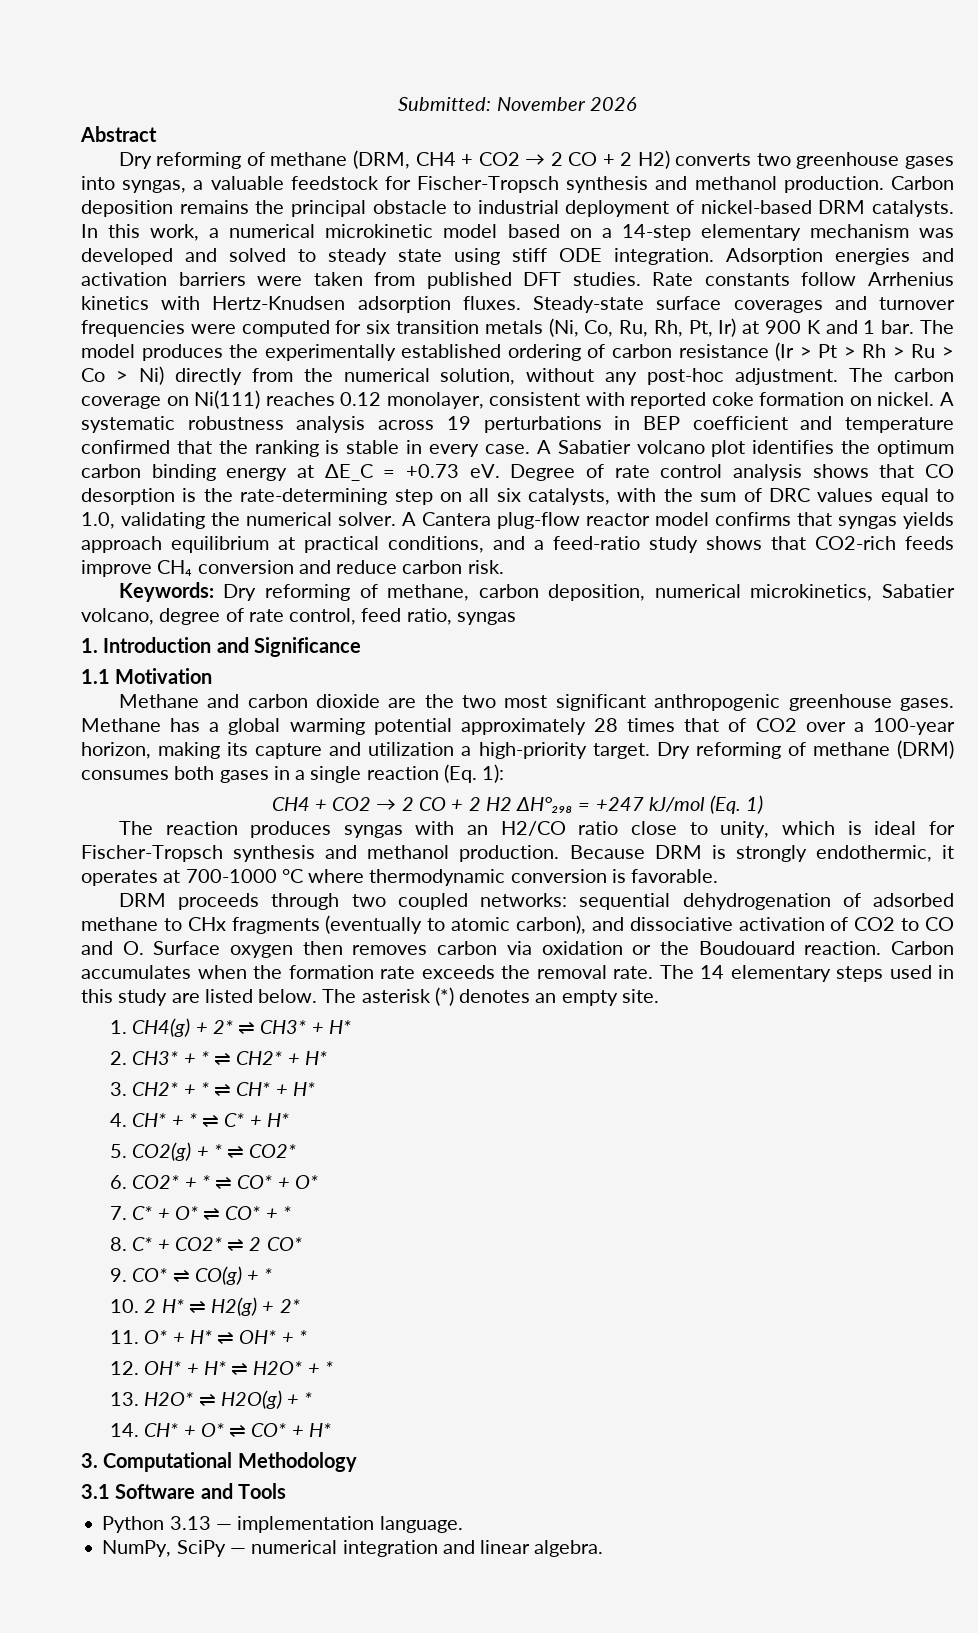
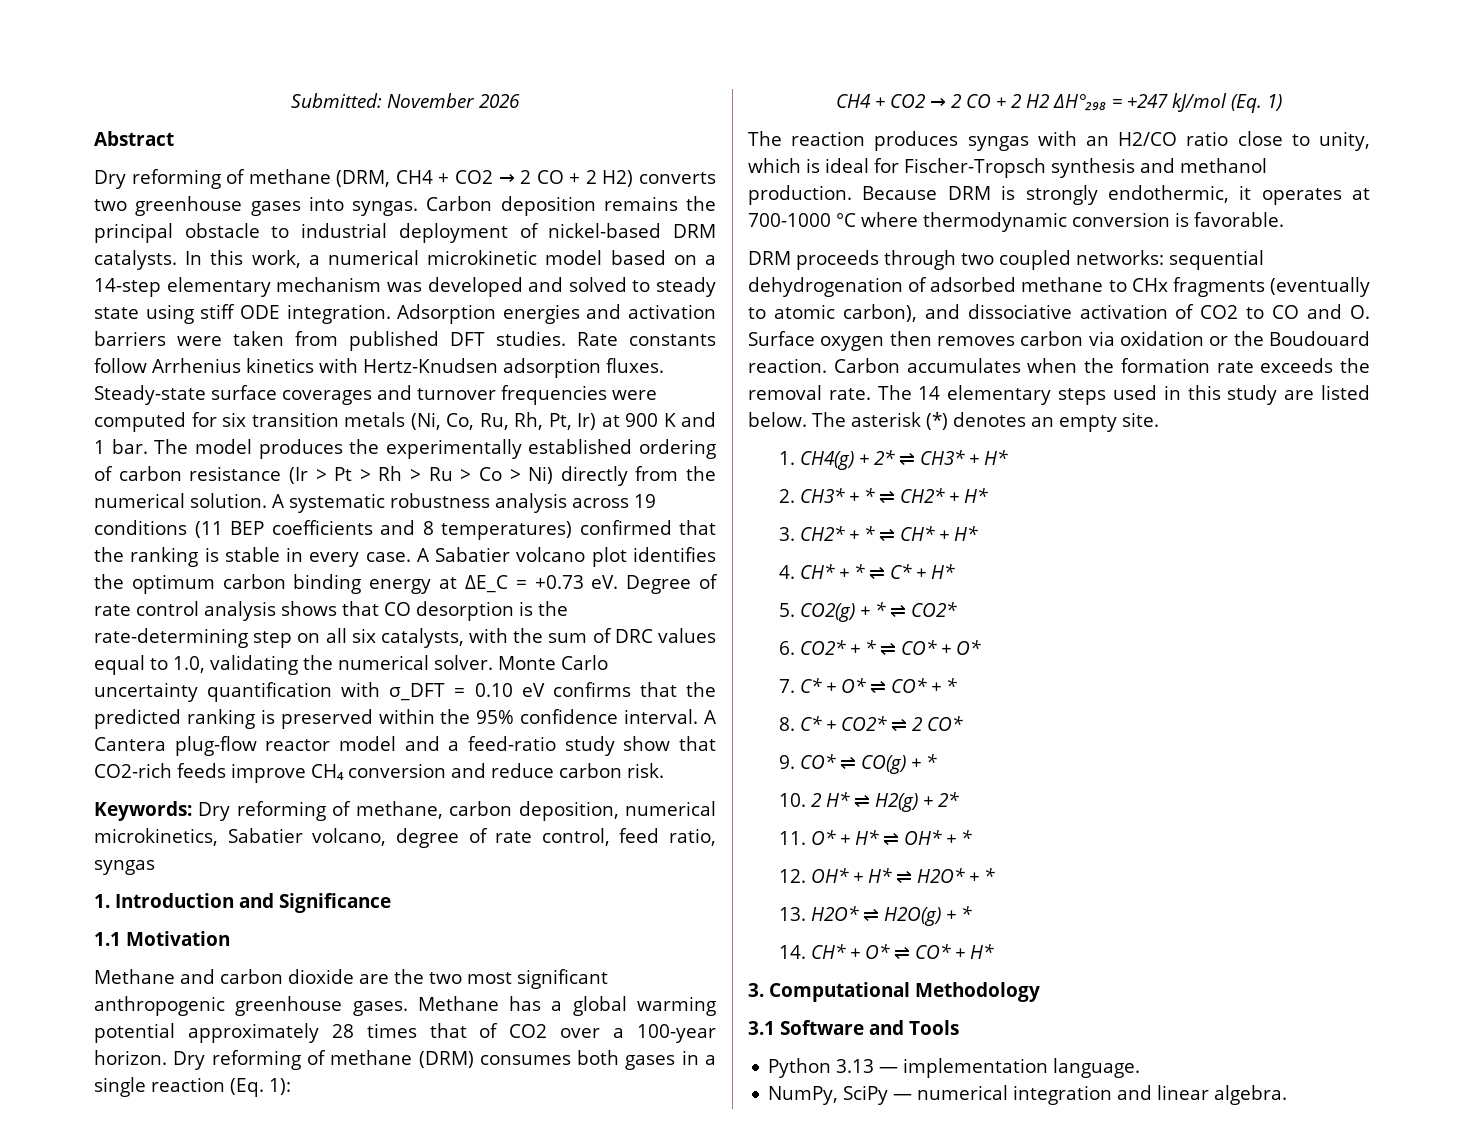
- Dry reforming of methane (DRM, CH4 + CO2 → 2 CO + 2 H2) converts two greenhouse gases into syngas, a valuable feedstock for Fischer-Tropsch synthesis and methanol production.
+ Dry reforming of methane (DRM, CH4 + CO2 → 2 CO + 2 H2) converts two greenhouse gases into syngas.
- The model produces the experimentally established ordering of carbon resistance (Ir > Pt > Rh > Ru > Co > Ni) directly from the numerical solution, without any post-hoc adjustment. The carbon coverage on Ni(111) reaches 0.12 monolayer, consistent with reported coke formation on nickel.
+ The model produces the experimentally established ordering of carbon resistance (Ir > Pt > Rh > Ru > Co > Ni) directly from the numerical solution.
- A systematic robustness analysis across 19 perturbations in BEP coefficient and temperature confirmed that the ranking is stable in every case.
+ A systematic robustness analysis across 19 conditions (11 BEP coefficients and 8 temperatures) confirmed that the ranking is stable in every case.
+ Monte Carlo uncertainty quantification with σ_DFT = 0.10 eV confirms that the predicted ranking is preserved within the 95% confidence interval.
- A Cantera plug-flow reactor model confirms that syngas yields approach equilibrium at practical conditions, and a feed-ratio study shows that CO2-rich feeds improve CH₄ conversion and reduce carbon risk.
+ A Cantera plug-flow reactor model and a feed-ratio study show that CO2-rich feeds improve CH₄ conversion and reduce carbon risk.
- Methane has a global warming potential approximately 28 times that of CO2 over a 100-year horizon, making its capture and utilization a high-priority target.
+ Methane has a global warming potential approximately 28 times that of CO2 over a 100-year horizon.

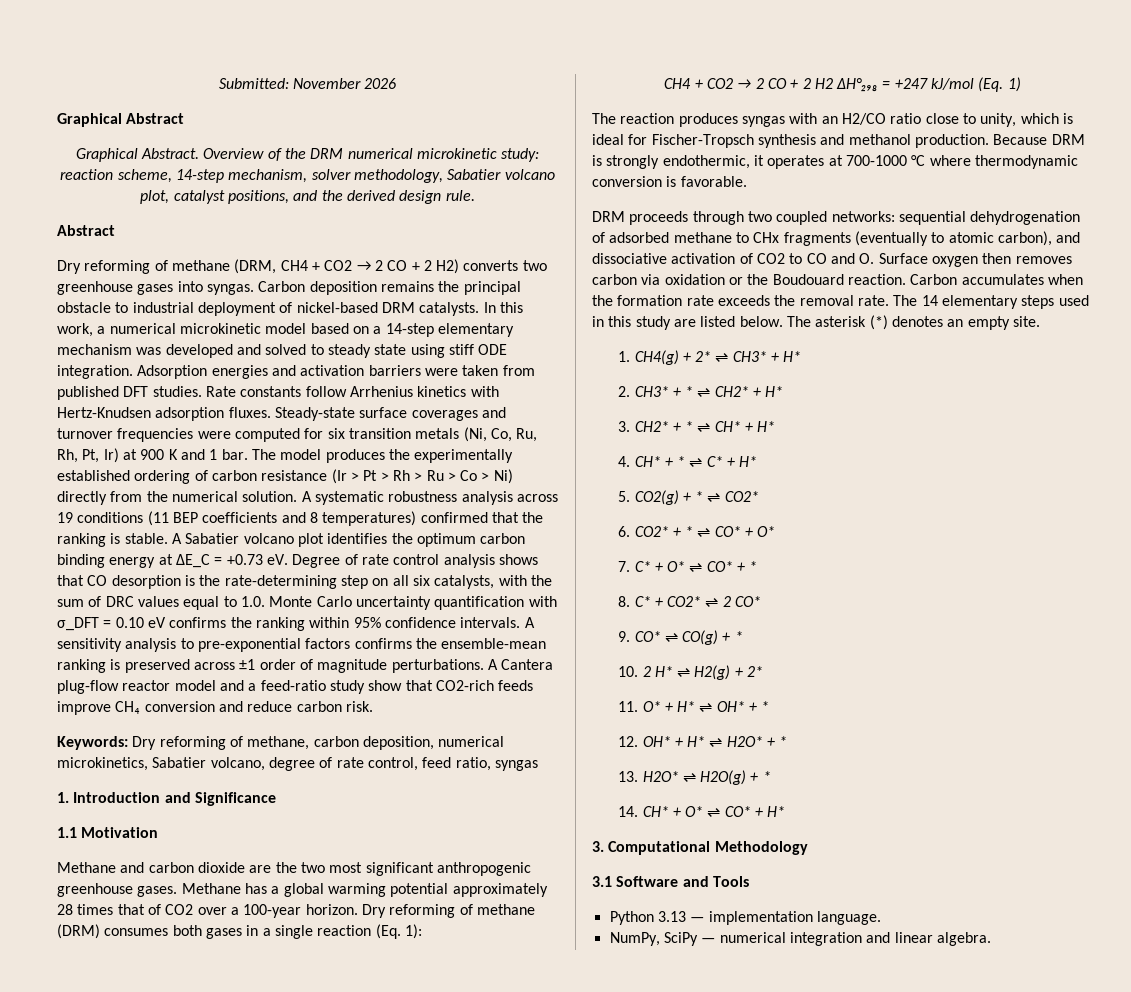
+ Graphical Abstract
+ Graphical Abstract. Overview of the DRM numerical microkinetic study: reaction scheme, 14-step mechanism, solver methodology, Sabatier volcano plot, catalyst positions, and the derived design rule.
- A systematic robustness analysis across 19 conditions (11 BEP coefficients and 8 temperatures) confirmed that the ranking is stable in every case.
+ A systematic robustness analysis across 19 conditions (11 BEP coefficients and 8 temperatures) confirmed that the ranking is stable.
- Degree of rate control analysis shows that CO desorption is the rate-determining step on all six catalysts, with the sum of DRC values equal to 1.0, validating the numerical solver. Monte Carlo uncertainty quantification with σ_DFT = 0.10 eV confirms that the predicted ranking is preserved within the 95% confidence interval.
+ Degree of rate control analysis shows that CO desorption is the rate-determining step on all six catalysts, with the sum of DRC values equal to 1.0. Monte Carlo uncertainty quantification with σ_DFT = 0.10 eV confirms the ranking within 95% confidence intervals. A sensitivity analysis to pre-exponential factors confirms the ensemble-mean ranking is preserved across ±1 order of magnitude perturbations.

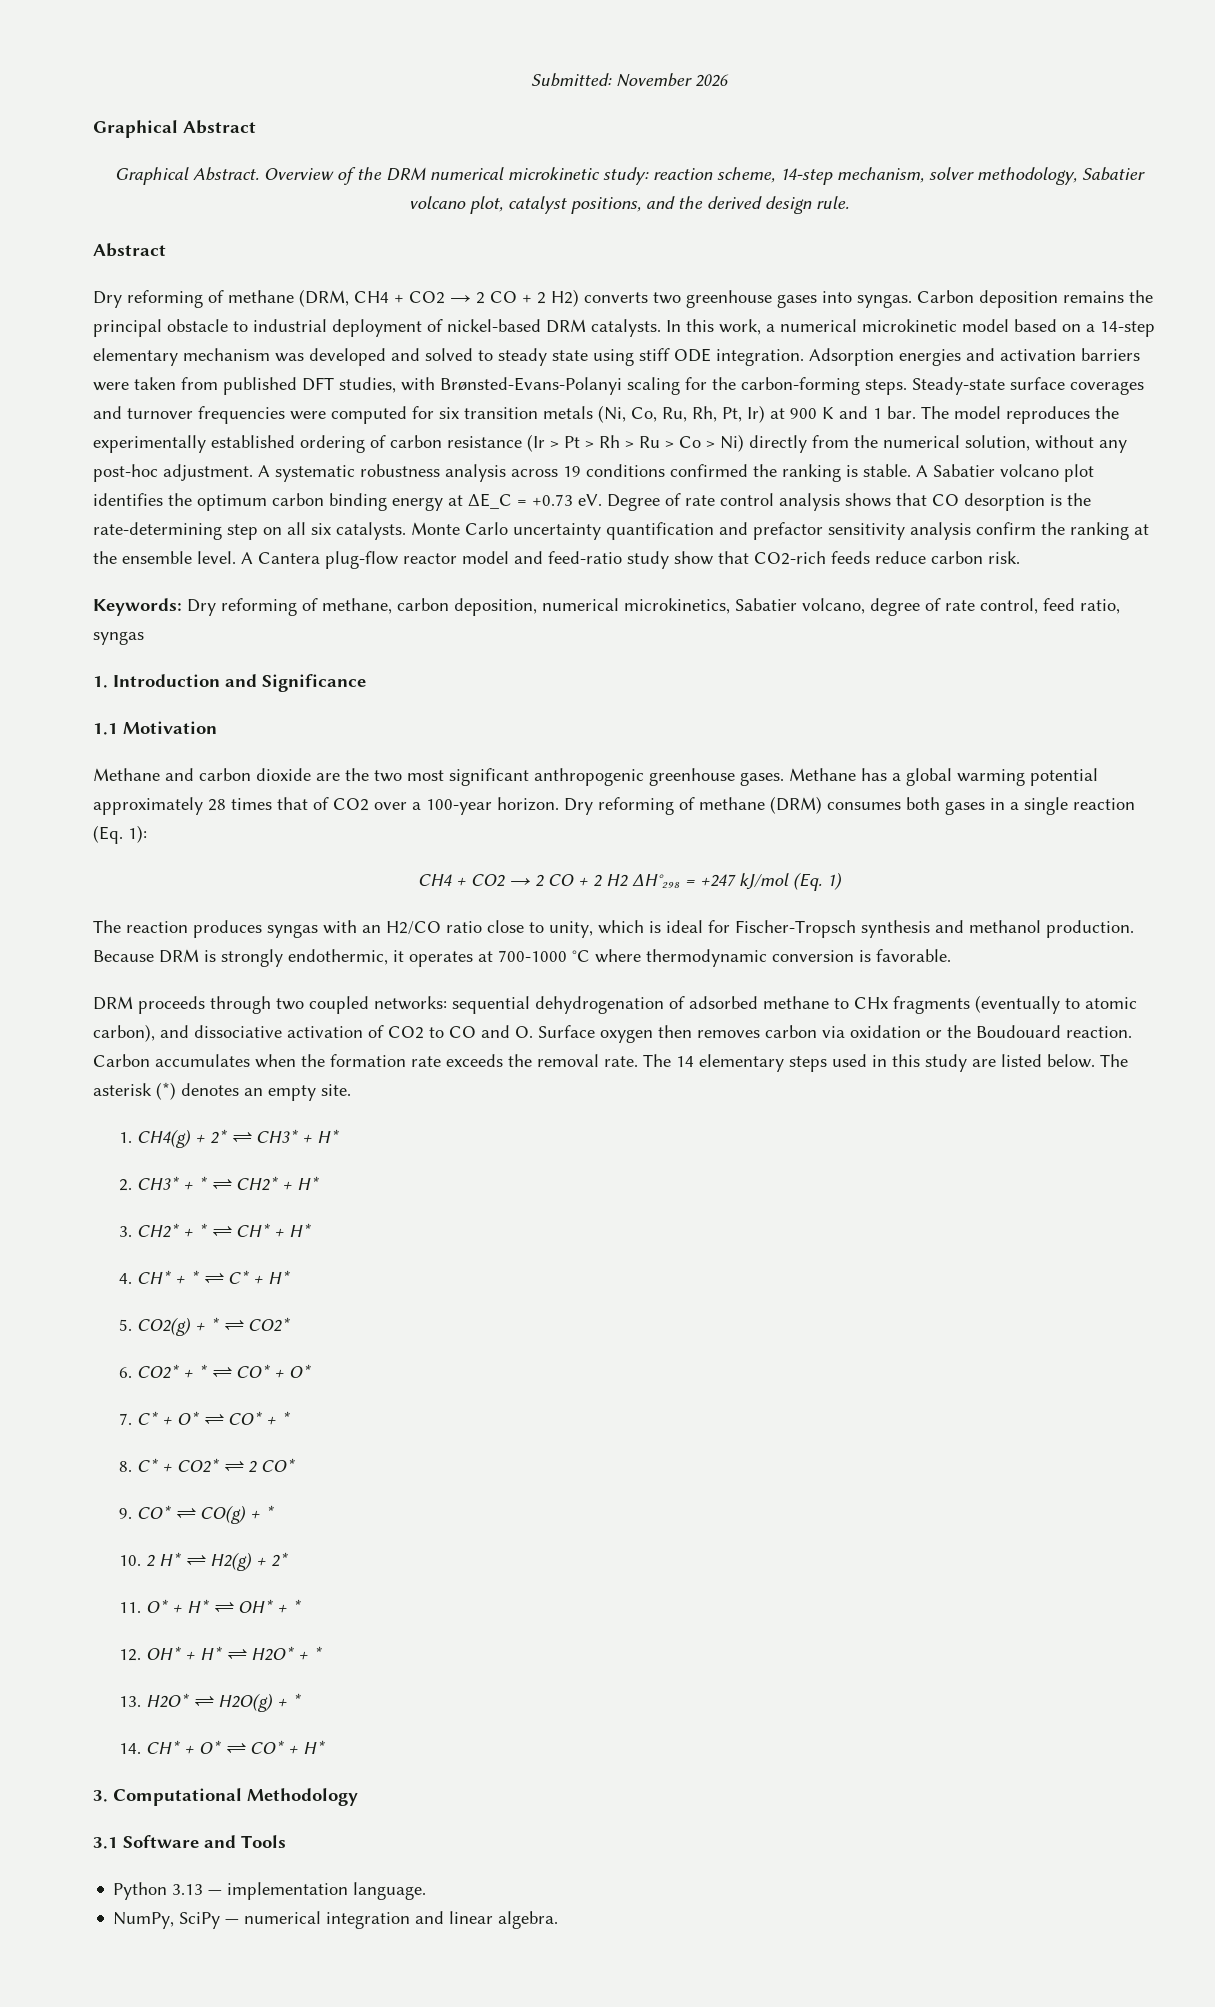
- Adsorption energies and activation barriers were taken from published DFT studies. Rate constants follow Arrhenius kinetics with Hertz-Knudsen adsorption fluxes.
+ Adsorption energies and activation barriers were taken from published DFT studies, with Brønsted-Evans-Polanyi scaling for the carbon-forming steps.
- The model produces the experimentally established ordering of carbon resistance (Ir > Pt > Rh > Ru > Co > Ni) directly from the numerical solution.
+ The model reproduces the experimentally established ordering of carbon resistance (Ir > Pt > Rh > Ru > Co > Ni) directly from the numerical solution, without any post-hoc adjustment.
- A systematic robustness analysis across 19 conditions (11 BEP coefficients and 8 temperatures) confirmed that the ranking is stable.
+ A systematic robustness analysis across 19 conditions confirmed the ranking is stable.
- Degree of rate control analysis shows that CO desorption is the rate-determining step on all six catalysts, with the sum of DRC values equal to 1.0. Monte Carlo uncertainty quantification with σ_DFT = 0.10 eV confirms the ranking within 95% confidence intervals. A sensitivity analysis to pre-exponential factors confirms the ensemble-mean ranking is preserved across ±1 order of magnitude perturbations.
+ Degree of rate control analysis shows that CO desorption is the rate-determining step on all six catalysts. Monte Carlo uncertainty quantification and prefactor sensitivity analysis confirm the ranking at the ensemble level.
- A Cantera plug-flow reactor model and a feed-ratio study show that CO2-rich feeds improve CH₄ conversion and reduce carbon risk.
+ A Cantera plug-flow reactor model and feed-ratio study show that CO2-rich feeds reduce carbon risk.

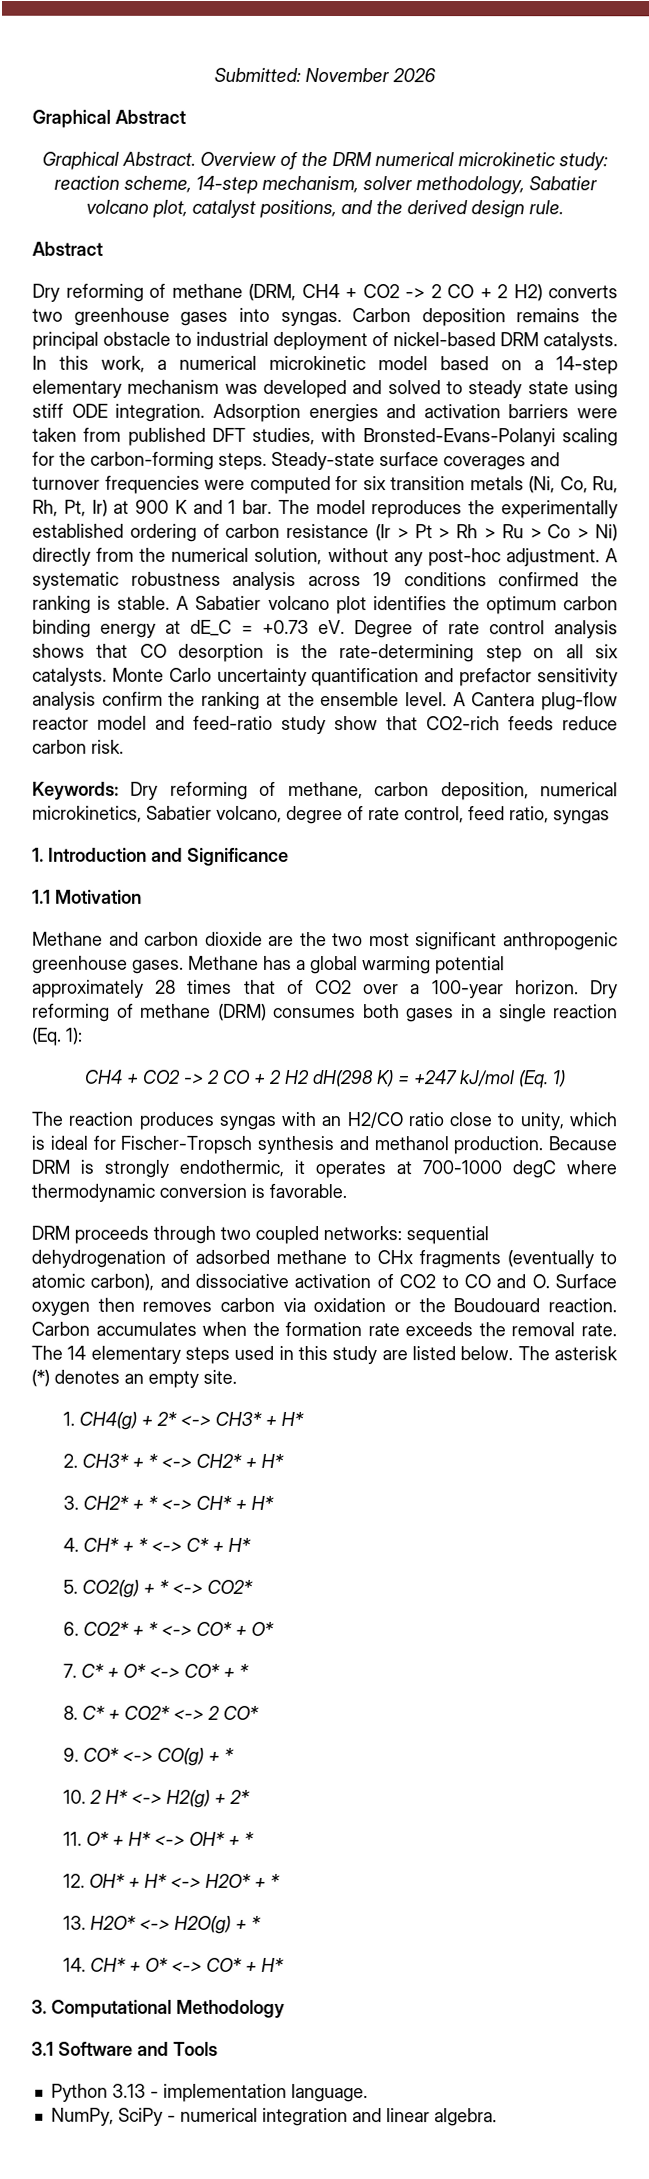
- Dry reforming of methane (DRM, CH4 + CO2 → 2 CO + 2 H2) converts two greenhouse gases into syngas.
+ Dry reforming of methane (DRM, CH4 + CO2 -> 2 CO + 2 H2) converts two greenhouse gases into syngas.
- Adsorption energies and activation barriers were taken from published DFT studies, with Brønsted-Evans-Polanyi scaling for the carbon-forming steps.
+ Adsorption energies and activation barriers were taken from published DFT studies, with Bronsted-Evans-Polanyi scaling for the carbon-forming steps.
- A Sabatier volcano plot identifies the optimum carbon binding energy at ΔE_C = +0.73 eV.
+ A Sabatier volcano plot identifies the optimum carbon binding energy at dE_C = +0.73 eV.
- CH4 + CO2 → 2 CO + 2 H2 ΔH°₂₉₈ = +247 kJ/mol (Eq. 1)
+ CH4 + CO2 -> 2 CO + 2 H2 dH(298 K) = +247 kJ/mol (Eq. 1)
- Because DRM is strongly endothermic, it operates at 700-1000 °C where thermodynamic conversion is favorable.
+ Because DRM is strongly endothermic, it operates at 700-1000 degC where thermodynamic conversion is favorable.
- 1. CH4(g) + 2* ⇌ CH3* + H*
+ 1. CH4(g) + 2* <-> CH3* + H*
- 2. CH3* + * ⇌ CH2* + H*
+ 2. CH3* + * <-> CH2* + H*
- 3. CH2* + * ⇌ CH* + H*
+ 3. CH2* + * <-> CH* + H*
- 4. CH* + * ⇌ C* + H*
+ 4. CH* + * <-> C* + H*
- 5. CO2(g) + * ⇌ CO2*
+ 5. CO2(g) + * <-> CO2*
- 6. CO2* + * ⇌ CO* + O*
+ 6. CO2* + * <-> CO* + O*
- 7. C* + O* ⇌ CO* + *
+ 7. C* + O* <-> CO* + *
- 8. C* + CO2* ⇌ 2 CO*
+ 8. C* + CO2* <-> 2 CO*
- 9. CO* ⇌ CO(g) + *
+ 9. CO* <-> CO(g) + *
- 10. 2 H* ⇌ H2(g) + 2*
+ 10. 2 H* <-> H2(g) + 2*
- 11. O* + H* ⇌ OH* + *
+ 11. O* + H* <-> OH* + *
- 12. OH* + H* ⇌ H2O* + *
+ 12. OH* + H* <-> H2O* + *
- 13. H2O* ⇌ H2O(g) + *
+ 13. H2O* <-> H2O(g) + *
- 14. CH* + O* ⇌ CO* + H*
+ 14. CH* + O* <-> CO* + H*
- Python 3.13 — implementation language.
+ Python 3.13 - implementation language.
- NumPy, SciPy — numerical integration and linear algebra.
+ NumPy, SciPy - numerical integration and linear algebra.

